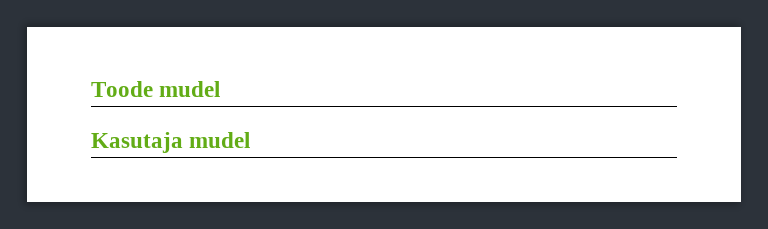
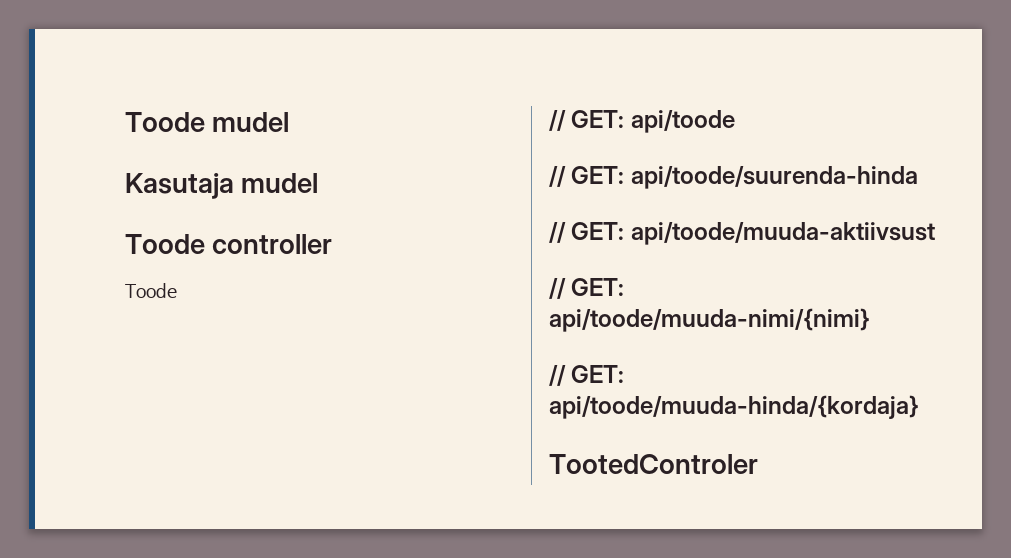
+ Toode controller
+ Toode
+ // GET: api/toode
+ // GET: api/toode/suurenda-hinda
+ // GET: api/toode/muuda-aktiivsust
+ // GET: api/toode/muuda-nimi/{nimi}
+ // GET: api/toode/muuda-hinda/{kordaja}
+ TootedControler

